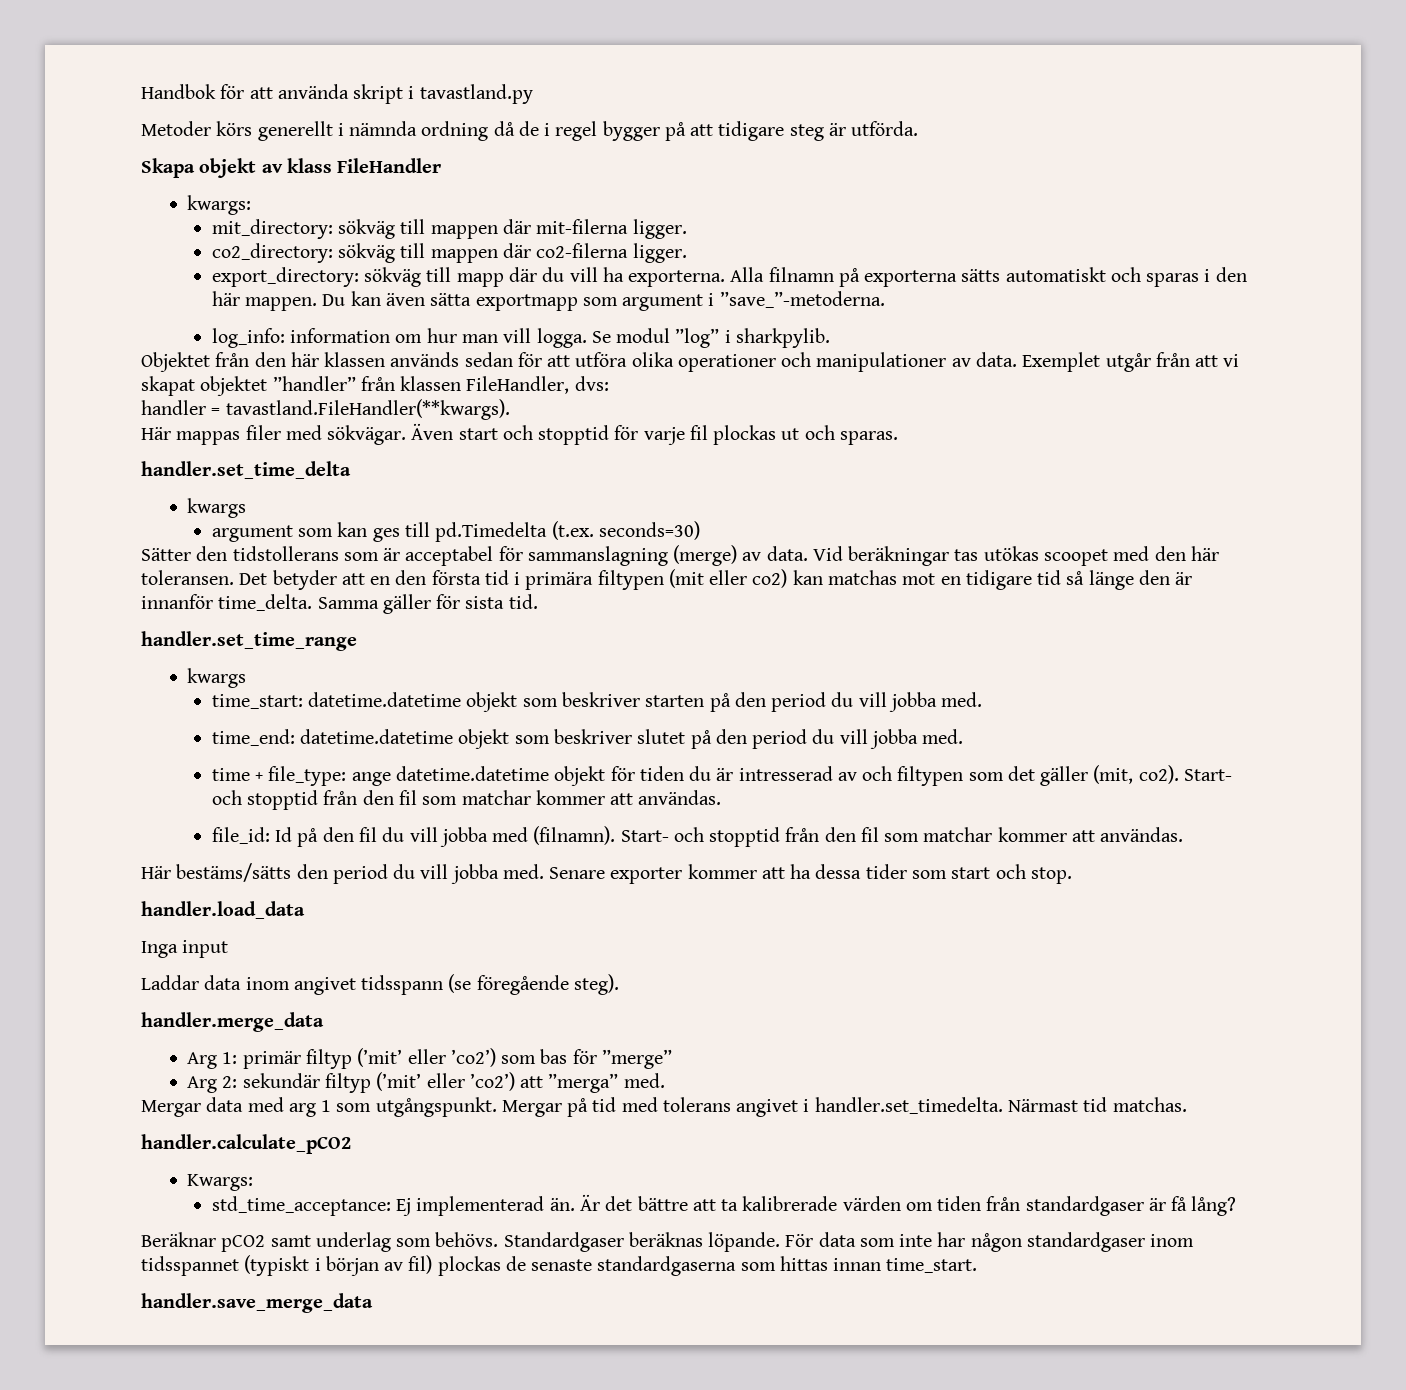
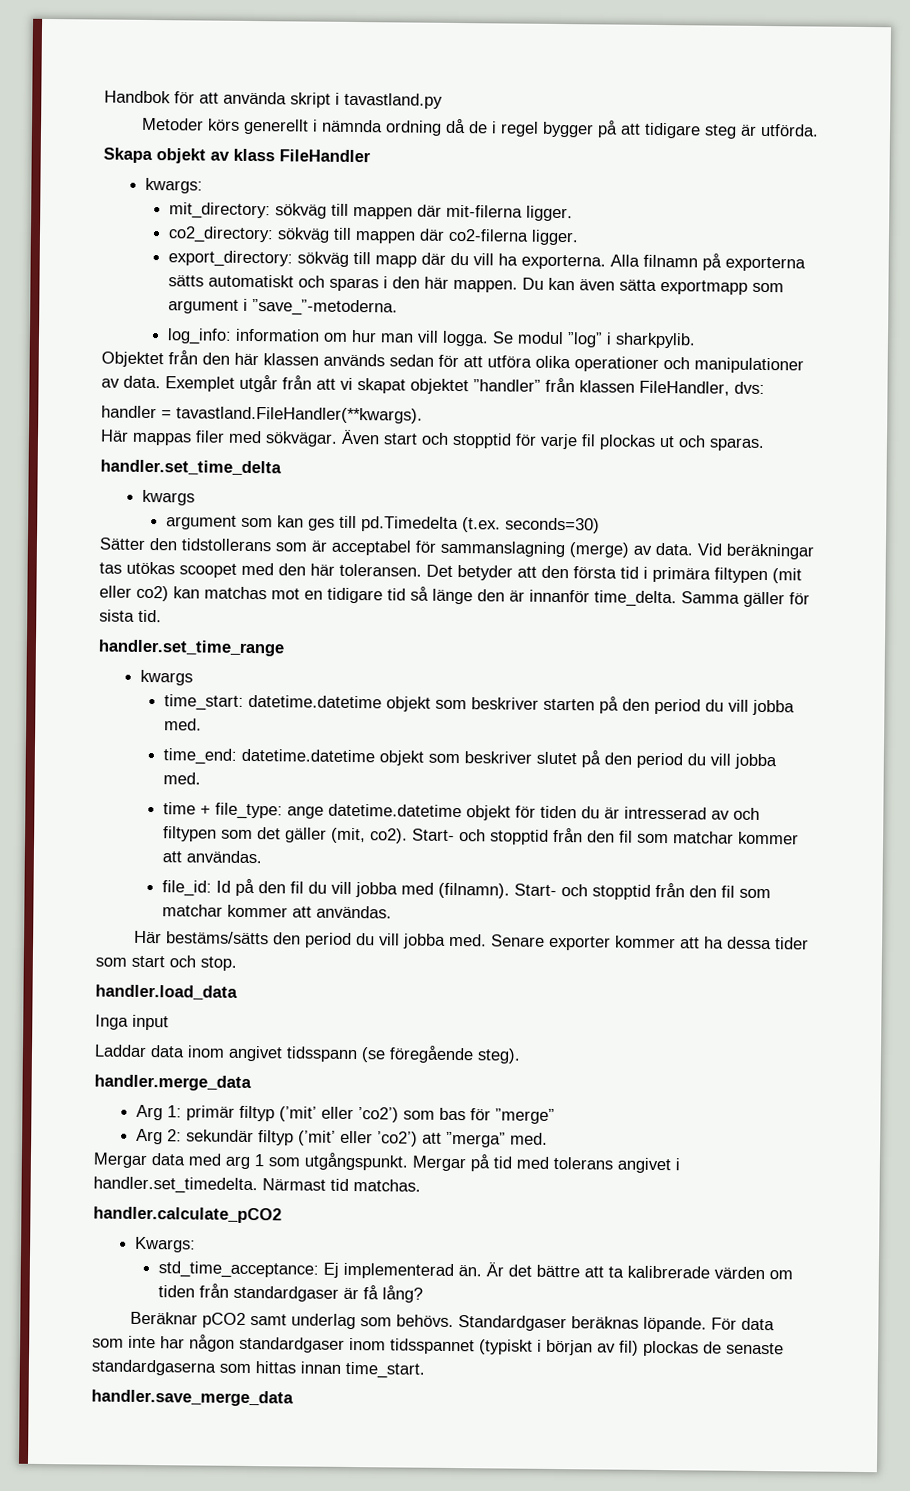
- Det betyder att en den första tid i primära filtypen (mit eller co2) kan matchas mot en tidigare tid så länge den är innanför time_delta.
+ Det betyder att den första tid i primära filtypen (mit eller co2) kan matchas mot en tidigare tid så länge den är innanför time_delta.

